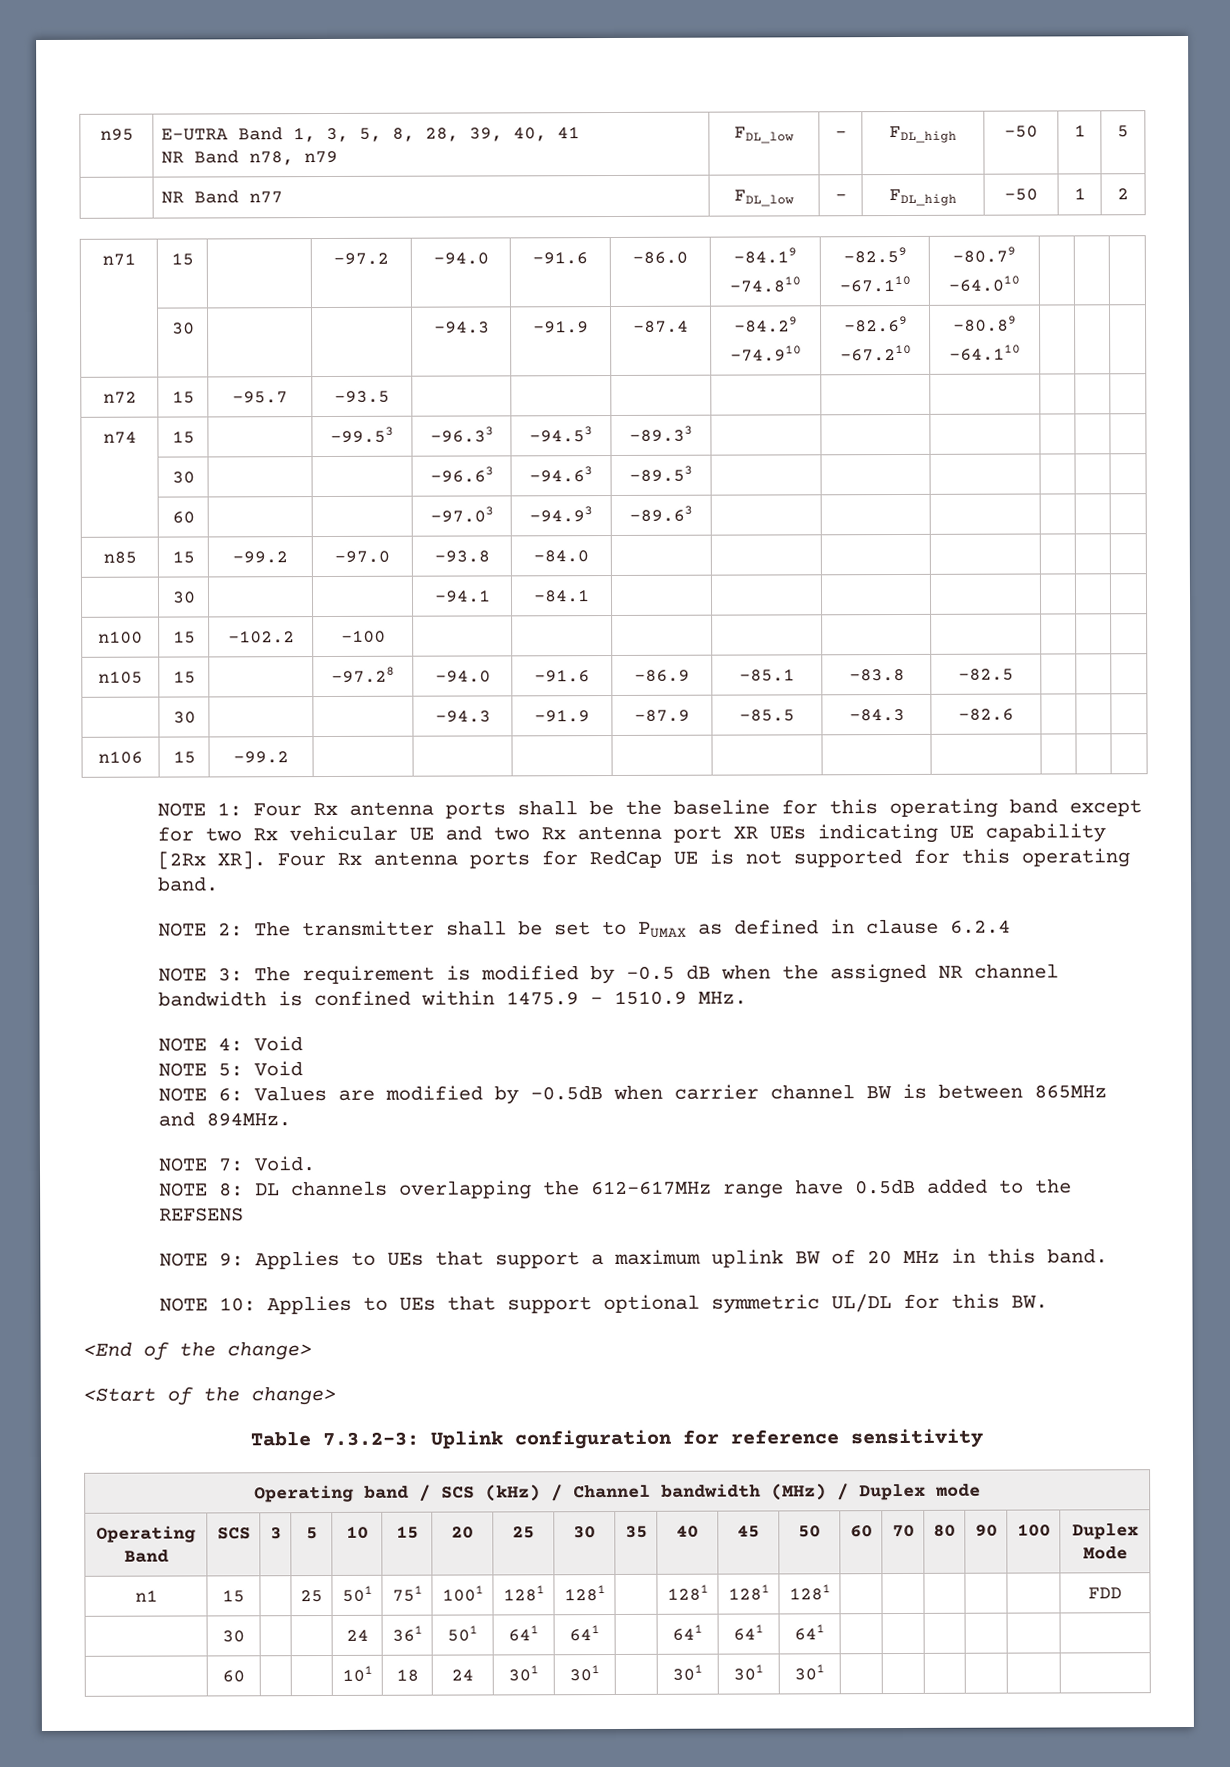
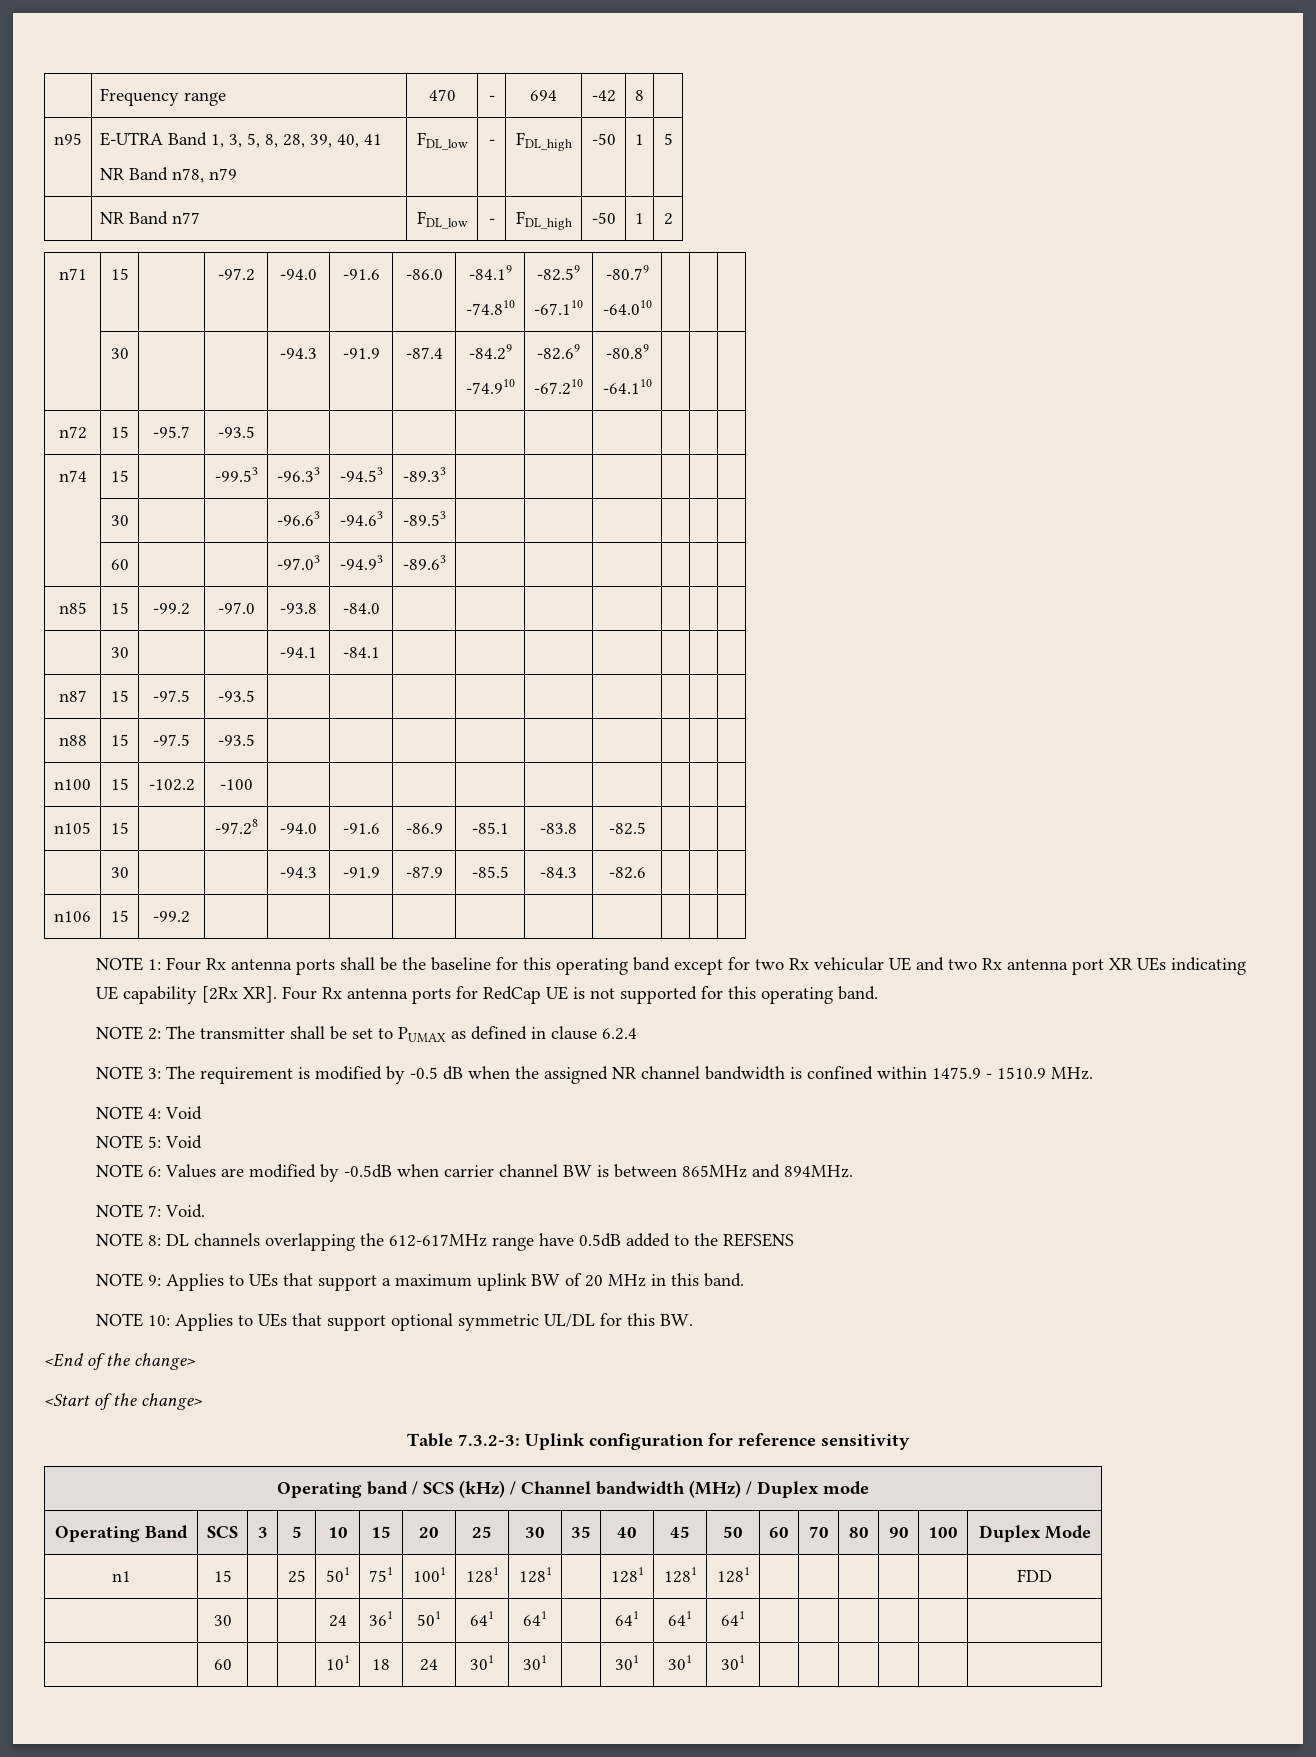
+ | Frequency range | 470 | - | 694 | -42 | 8 |
+ n87 | 15 | -97.5 | -93.5 | | | | | | | | |
+ n88 | 15 | -97.5 | -93.5 | | | | | | | | |

